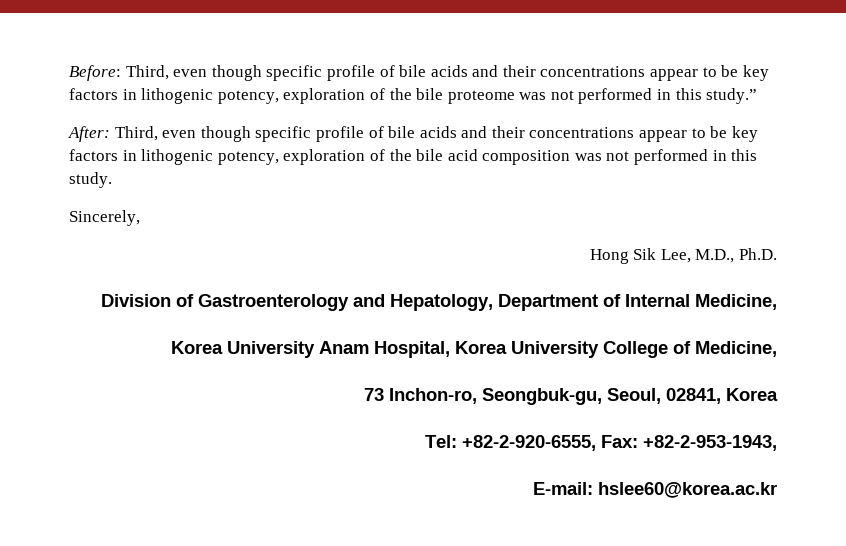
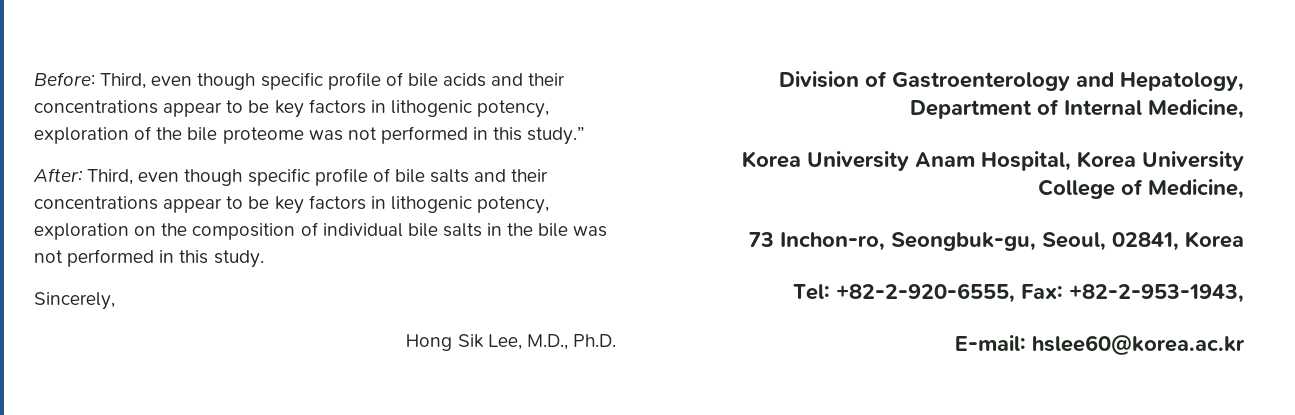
- After: Third, even though specific profile of bile acids and their concentrations appear to be key factors in lithogenic potency, exploration of the bile acid composition was not performed in this study.
+ After: Third, even though specific profile of bile salts and their concentrations appear to be key factors in lithogenic potency, exploration on the composition of individual bile salts in the bile was not performed in this study.

